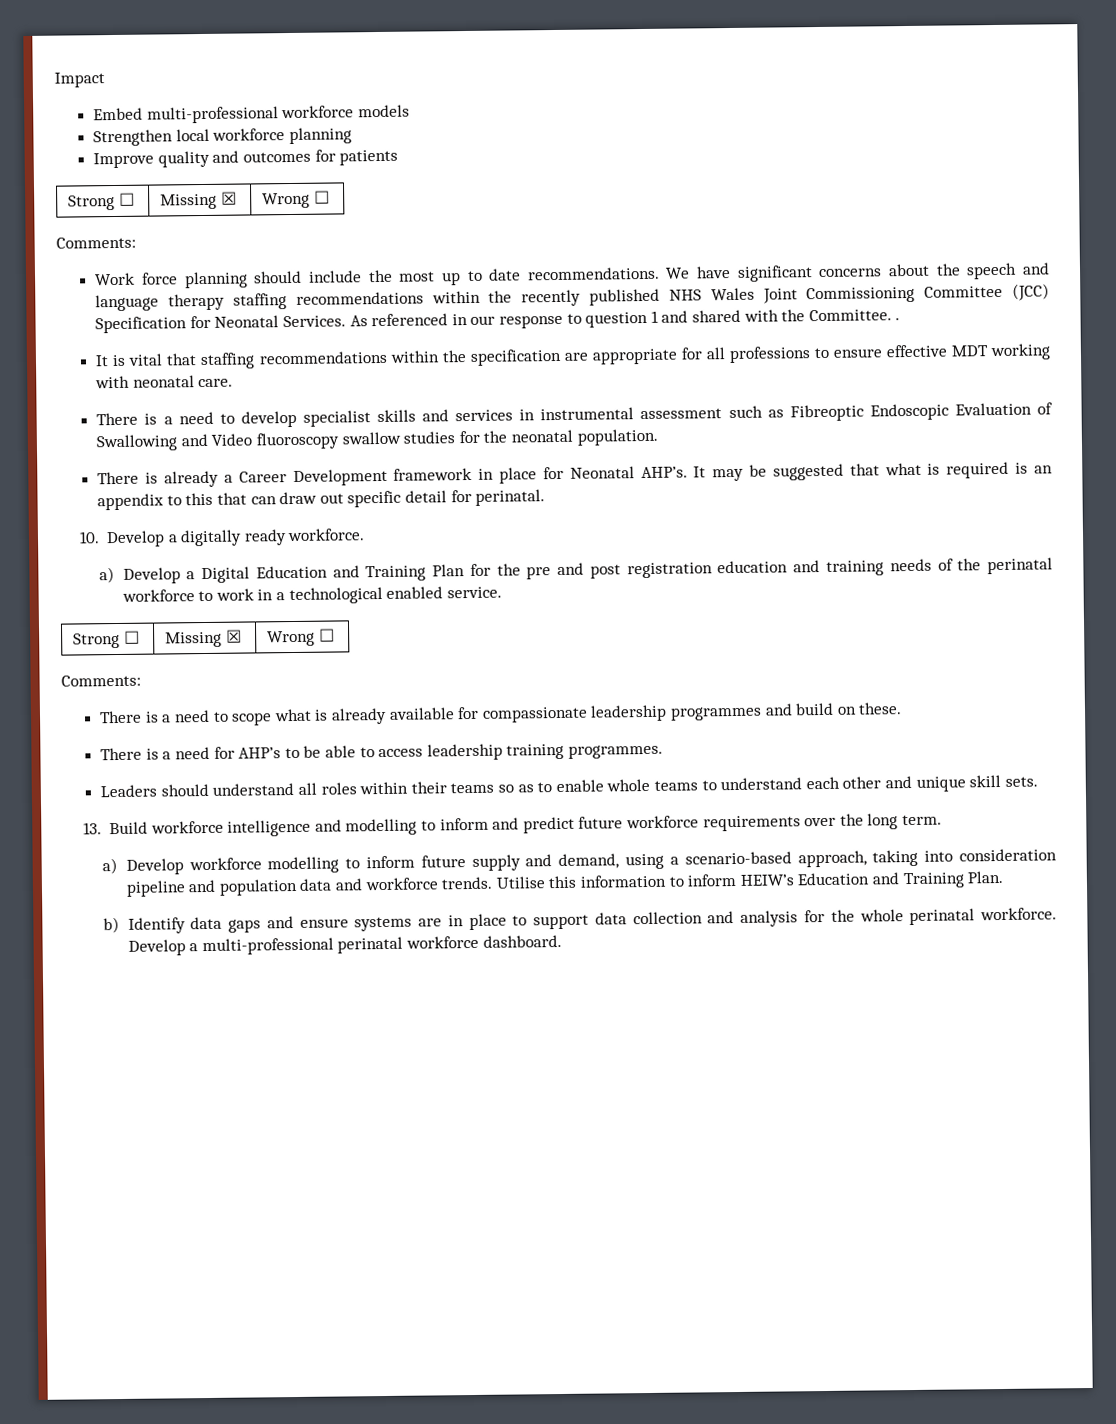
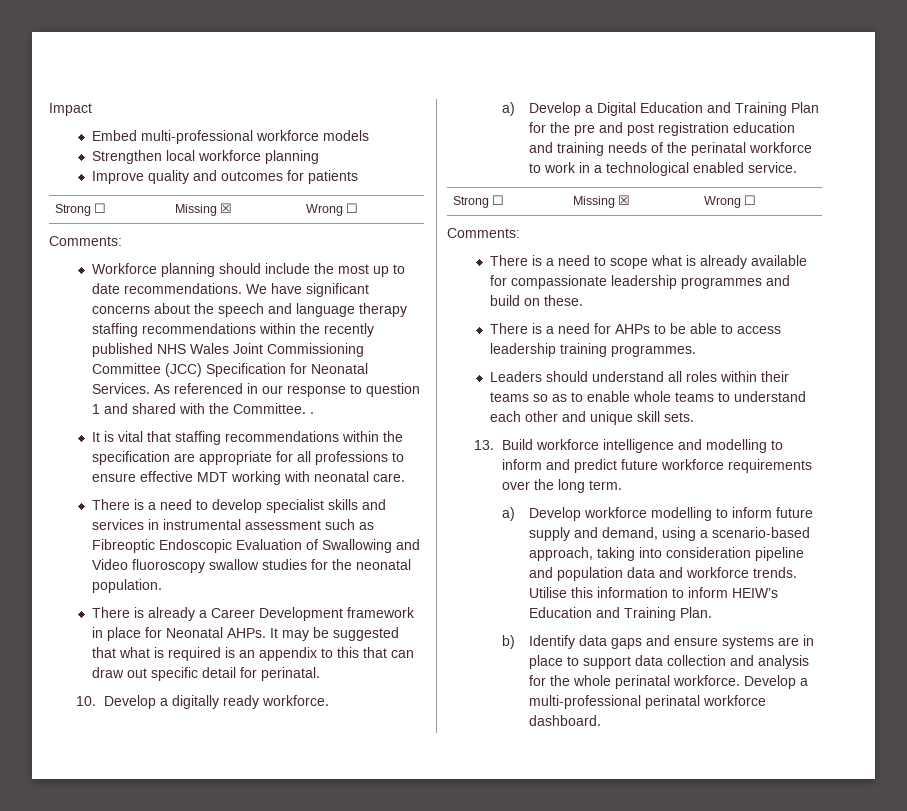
- Work force planning should include the most up to date recommendations.
+ Workforce planning should include the most up to date recommendations.
- There is already a Career Development framework in place for Neonatal AHP’s.
+ There is already a Career Development framework in place for Neonatal AHPs.
- There is a need for AHP’s to be able to access leadership training programmes.
+ There is a need for AHPs to be able to access leadership training programmes.

